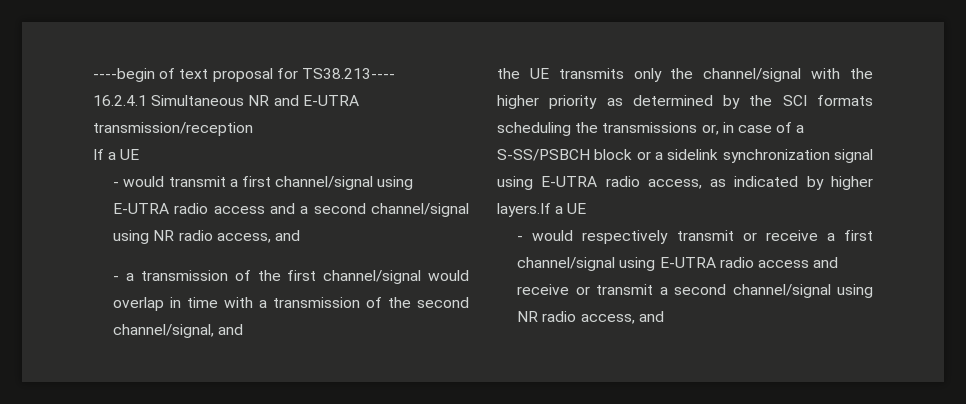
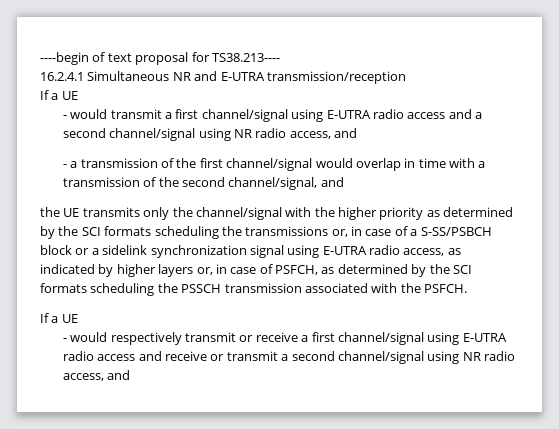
- the UE transmits only the channel/signal with the higher priority as determined by the SCI formats scheduling the transmissions or, in case of a S-SS/PSBCH block or a sidelink synchronization signal using E-UTRA radio access, as indicated by higher layers.If a UE
+ the UE transmits only the channel/signal with the higher priority as determined by the SCI formats scheduling the transmissions or, in case of a S-SS/PSBCH block or a sidelink synchronization signal using E-UTRA radio access, as indicated by higher layers or, in case of PSFCH, as determined by the SCI formats scheduling the PSSCH transmission associated with the PSFCH.
+ If a UE

